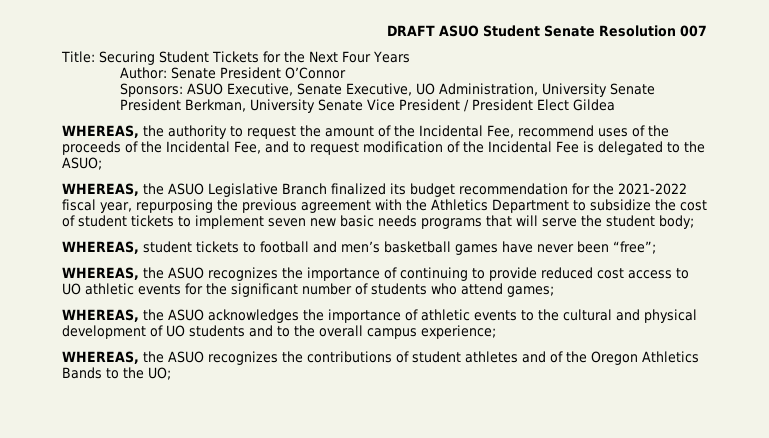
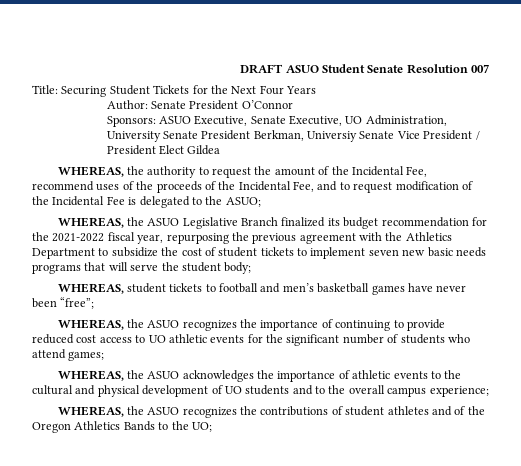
- Sponsors: ASUO Executive, Senate Executive, UO Administration, University Senate President Berkman, University Senate Vice President / President Elect Gildea
+ Sponsors: ASUO Executive, Senate Executive, UO Administration, University Senate President Berkman, Universiy Senate Vice President / President Elect Gildea

